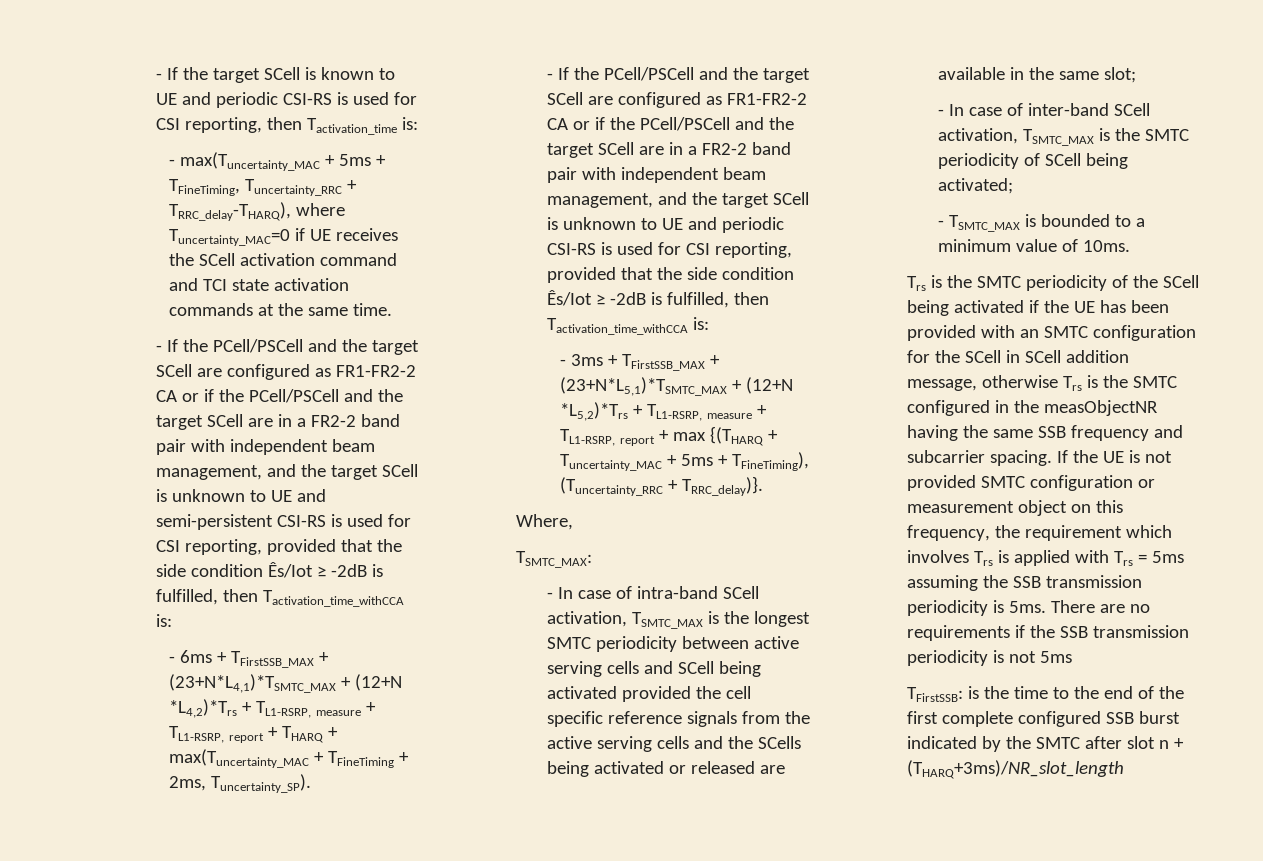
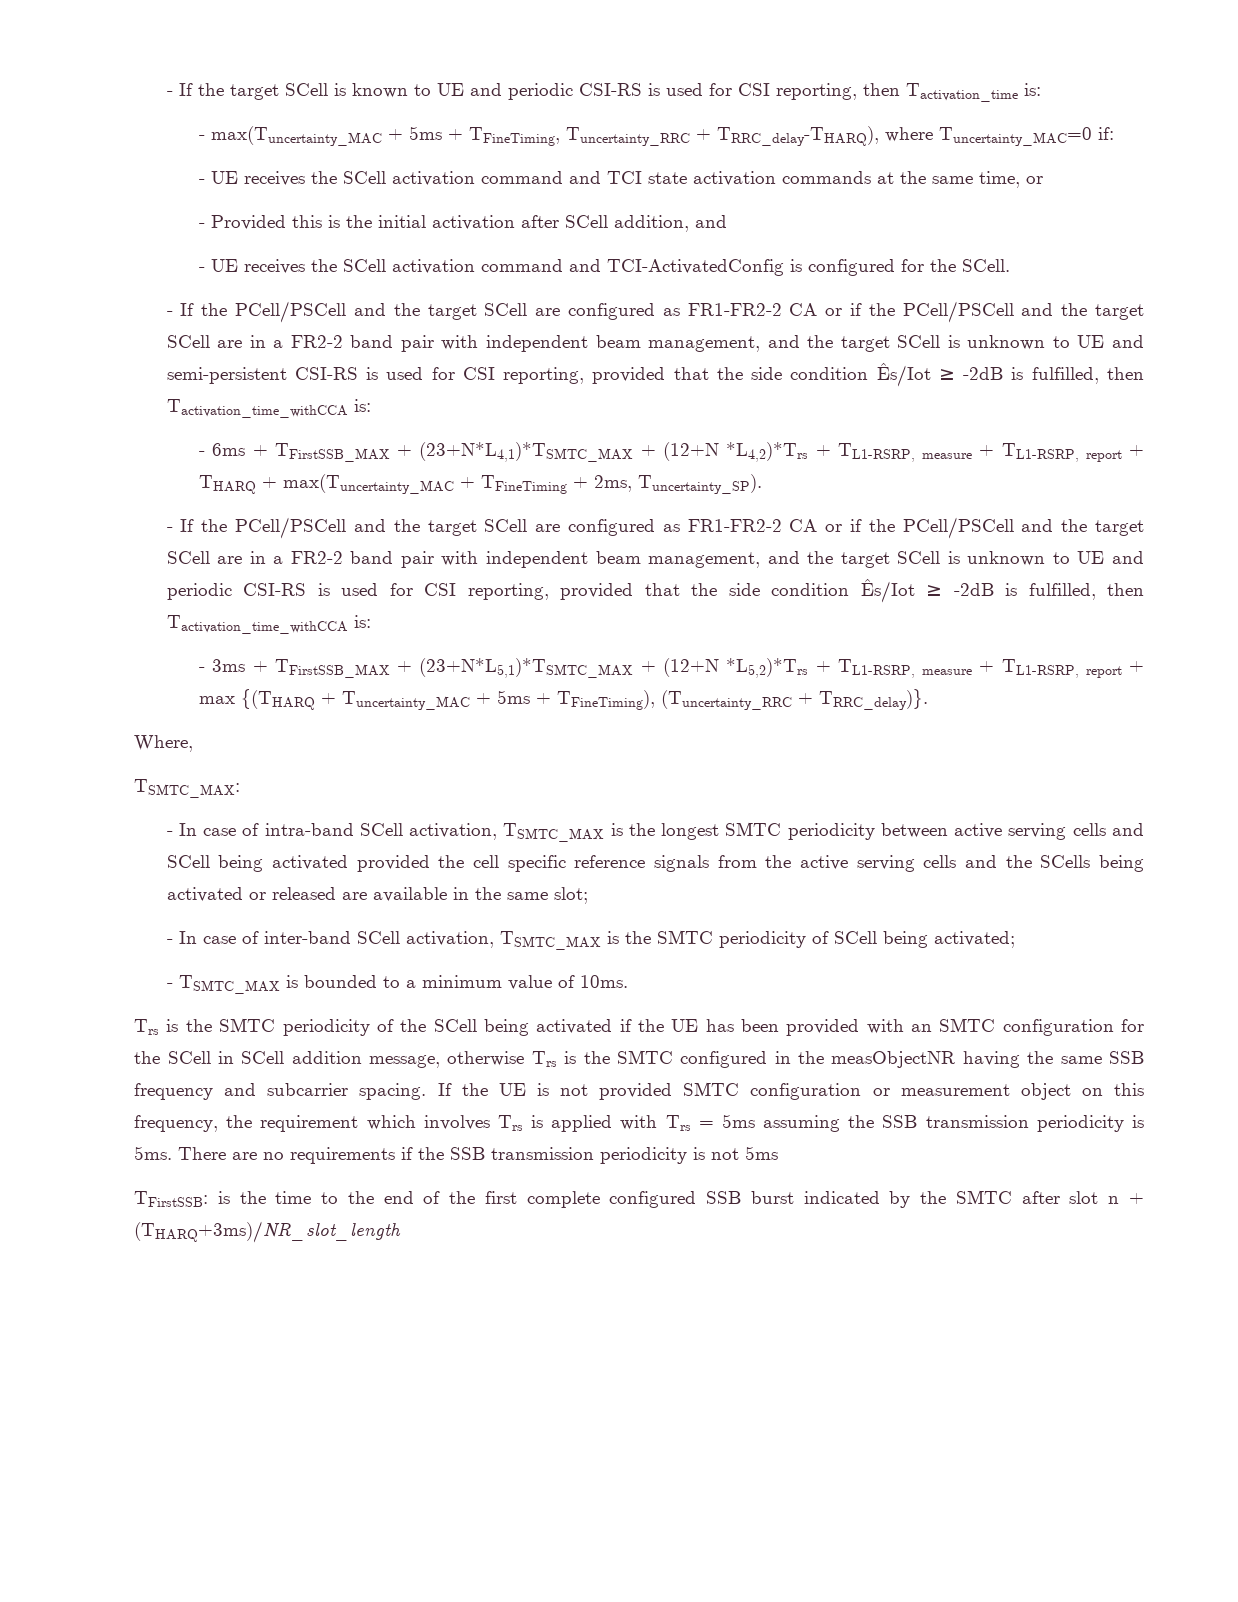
- - max(Tuncertainty_MAC + 5ms + TFineTiming, Tuncertainty_RRC + TRRC_delay-THARQ), where Tuncertainty_MAC=0 if UE receives the SCell activation command and TCI state activation commands at the same time.
+ - max(Tuncertainty_MAC + 5ms + TFineTiming, Tuncertainty_RRC + TRRC_delay-THARQ), where Tuncertainty_MAC=0 if:
+ - UE receives the SCell activation command and TCI state activation commands at the same time, or
+ - Provided this is the initial activation after SCell addition, and
+ - UE receives the SCell activation command and TCI-ActivatedConfig is configured for the SCell.

